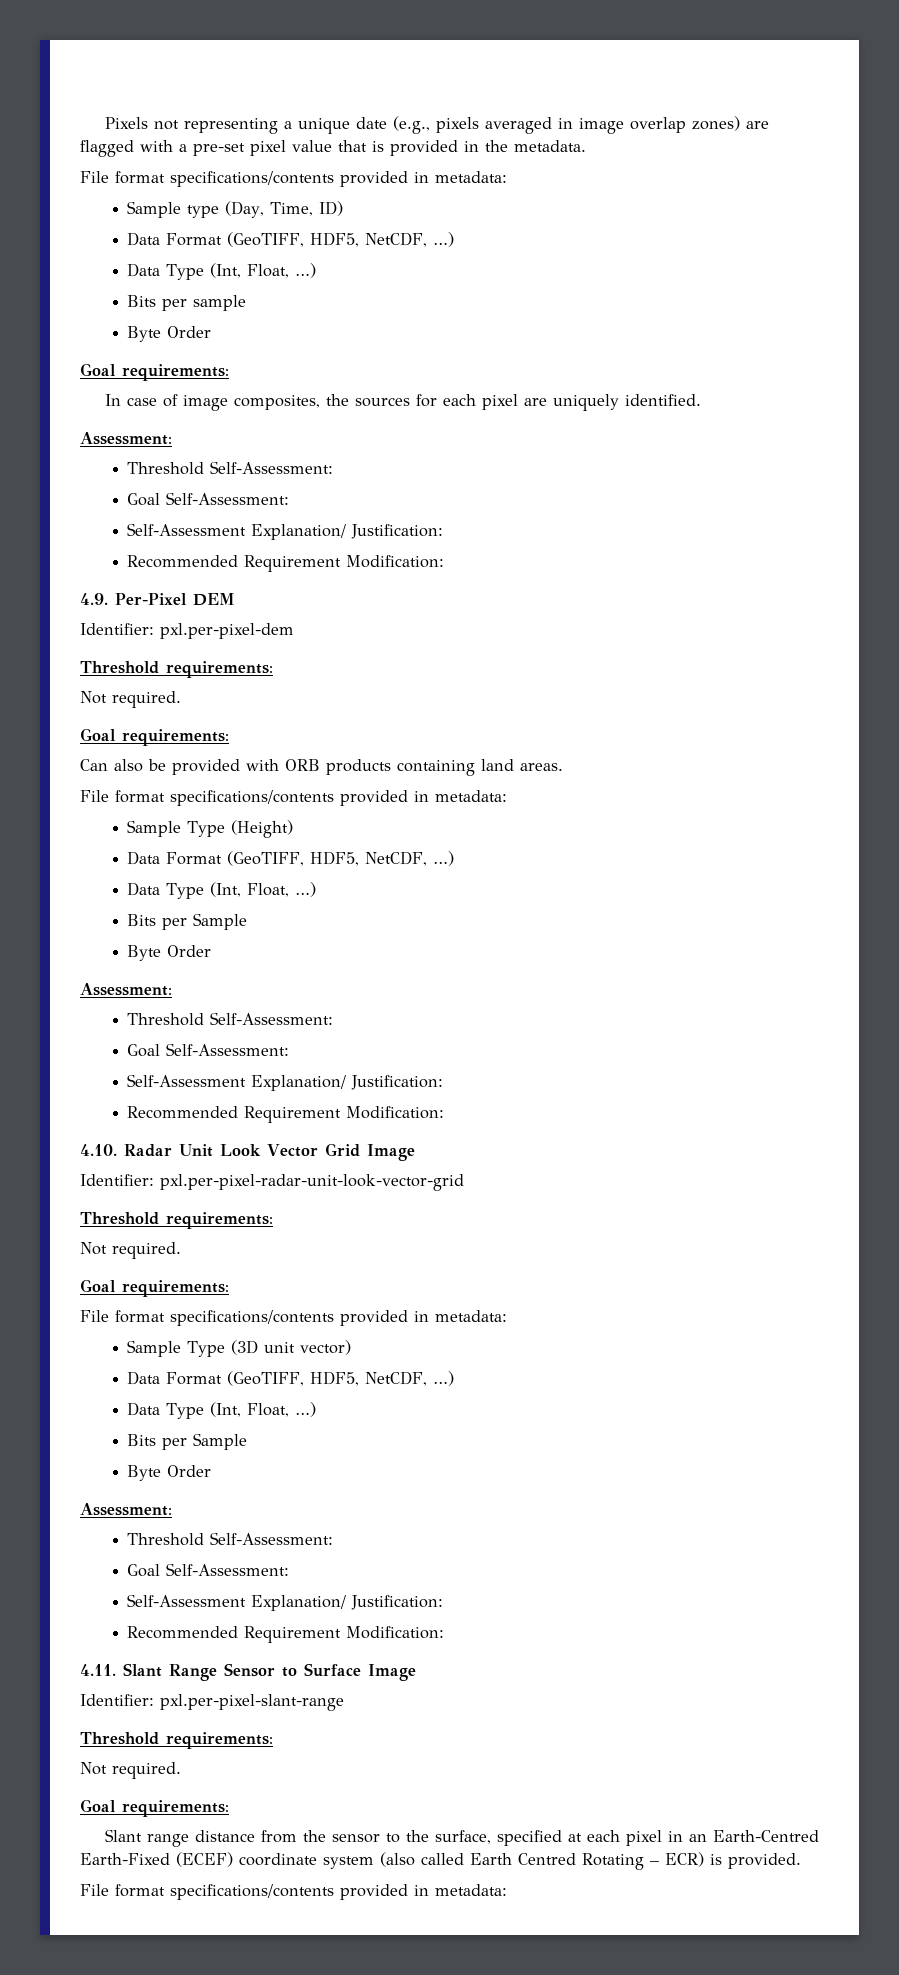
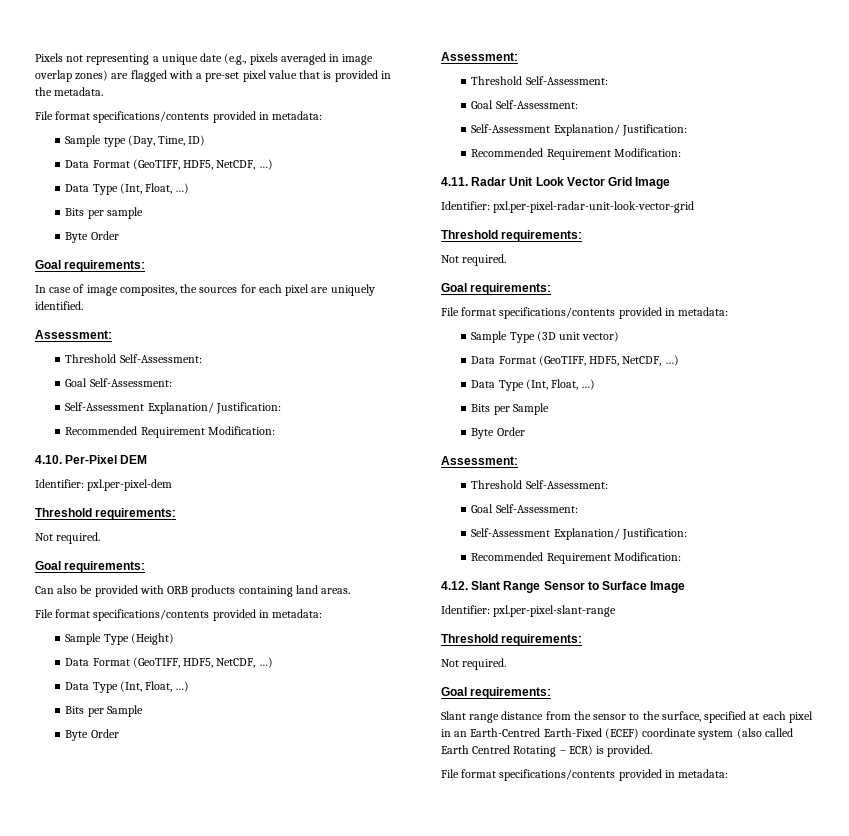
- 4.9. Per-Pixel DEM
+ 4.10. Per-Pixel DEM
- 4.10. Radar Unit Look Vector Grid Image
+ 4.11. Radar Unit Look Vector Grid Image
- 4.11. Slant Range Sensor to Surface Image
+ 4.12. Slant Range Sensor to Surface Image

